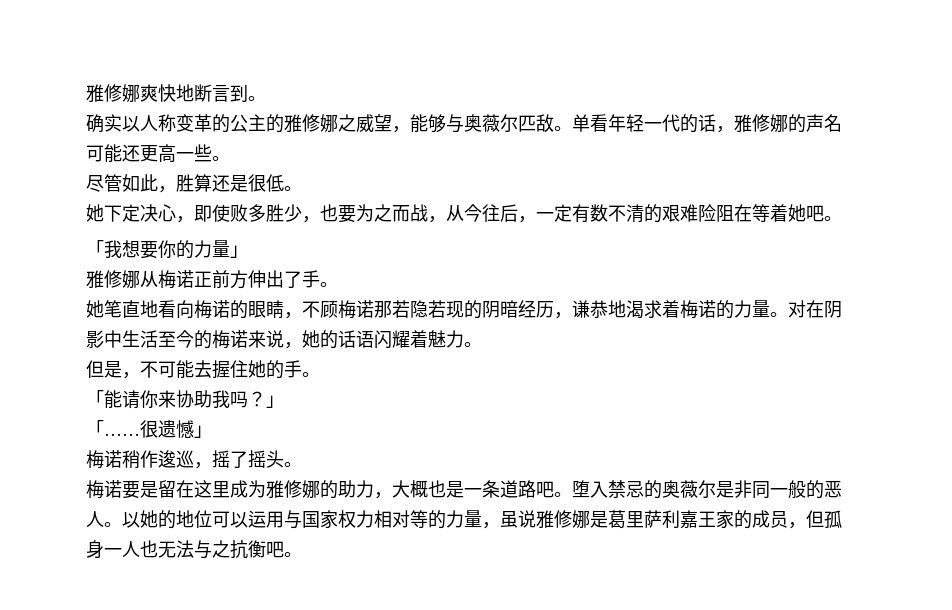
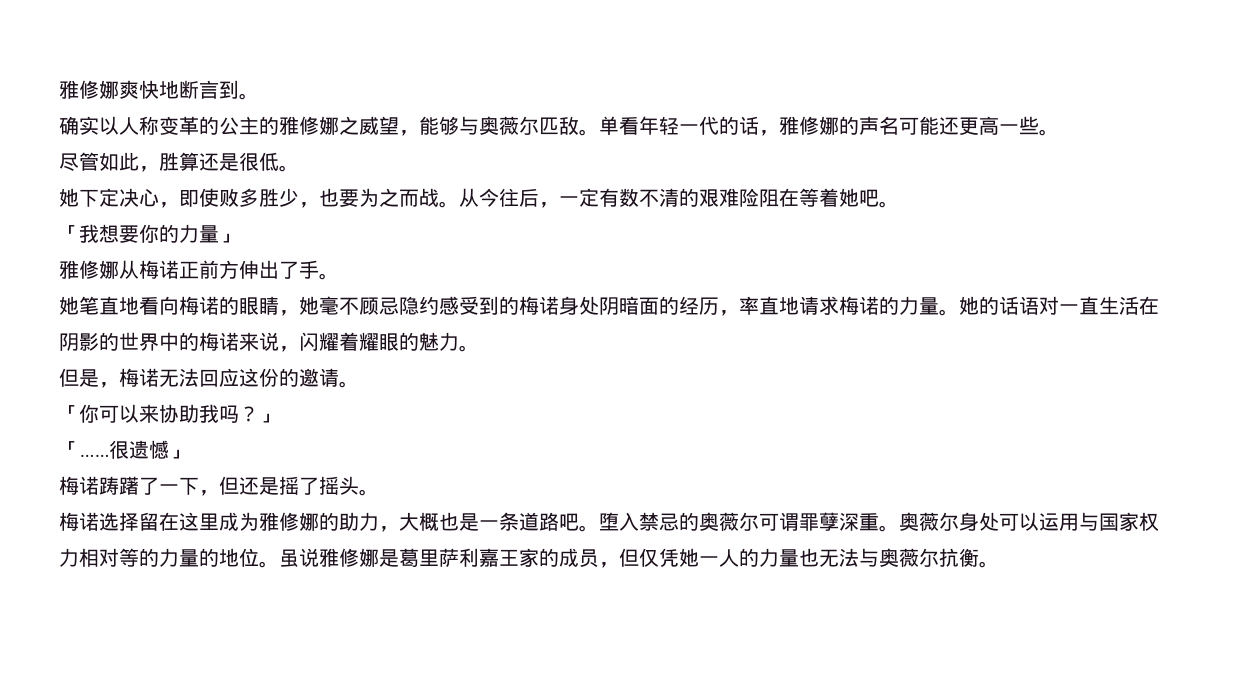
- 她下定决心，即使败多胜少，也要为之而战，从今往后，一定有数不清的艰难险阻在等着她吧。
+ 她下定决心，即使败多胜少，也要为之而战。从今往后，一定有数不清的艰难险阻在等着她吧。
- 她笔直地看向梅诺的眼睛，不顾梅诺那若隐若现的阴暗经历，谦恭地渴求着梅诺的力量。对在阴影中生活至今的梅诺来说，她的话语闪耀着魅力。
- 但是，不可能去握住她的手。
- 「能请你来协助我吗？」
+ 她笔直地看向梅诺的眼睛，她毫不顾忌隐约感受到的梅诺身处阴暗面的经历，率直地请求梅诺的力量。她的话语对一直生活在阴影的世界中的梅诺来说，闪耀着耀眼的魅力。
+ 但是，梅诺无法回应这份的邀请。
+ 「你可以来协助我吗？」
- 梅诺稍作逡巡，摇了摇头。
+ 梅诺踌躇了一下，但还是摇了摇头。
- 梅诺要是留在这里成为雅修娜的助力，大概也是一条道路吧。
+ 梅诺选择留在这里成为雅修娜的助力，大概也是一条道路吧。
- 堕入禁忌的奥薇尔是非同一般的恶人。以她的地位可以运用与国家权力相对等的力量，虽说雅修娜是葛里萨利嘉王家的成员，但孤身一人也无法与之抗衡吧。
+ 堕入禁忌的奥薇尔可谓罪孽深重。奥薇尔身处可以运用与国家权力相对等的力量的地位。虽说雅修娜是葛里萨利嘉王家的成员，但仅凭她一人的力量也无法与奥薇尔抗衡。

